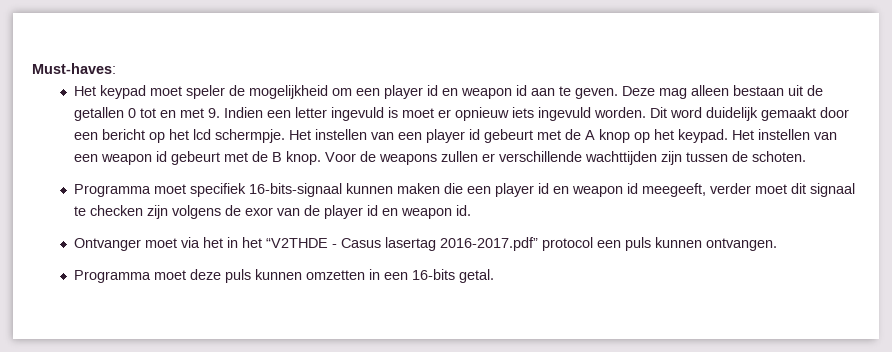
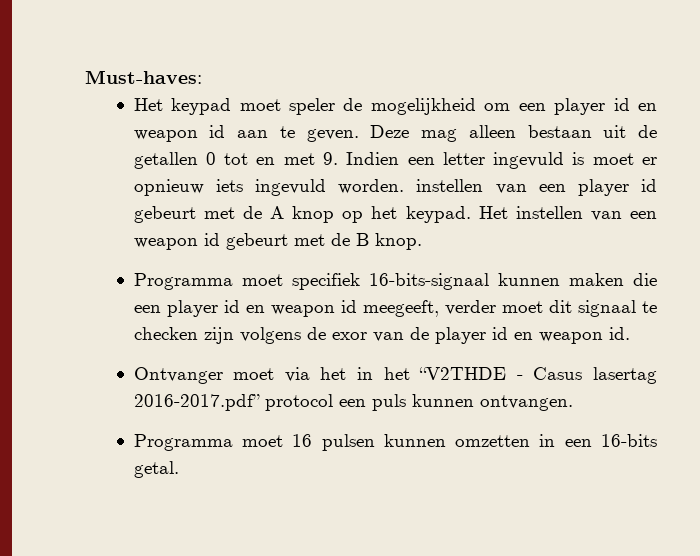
- Deze mag alleen bestaan uit de getallen 0 tot en met 9. Indien een letter ingevuld is moet er opnieuw iets ingevuld worden. Dit word duidelijk gemaakt door een bericht op het lcd schermpje. Het instellen van een player id gebeurt met de A knop op het keypad.
+ Deze mag alleen bestaan uit de getallen 0 tot en met 9. Indien een letter ingevuld is moet er opnieuw iets ingevuld worden. instellen van een player id gebeurt met de A knop op het keypad.
- Voor de weapons zullen er verschillende wachttijden zijn tussen de schoten.
- Programma moet deze puls kunnen omzetten in een 16-bits getal.
+ Programma moet 16 pulsen kunnen omzetten in een 16-bits getal.

